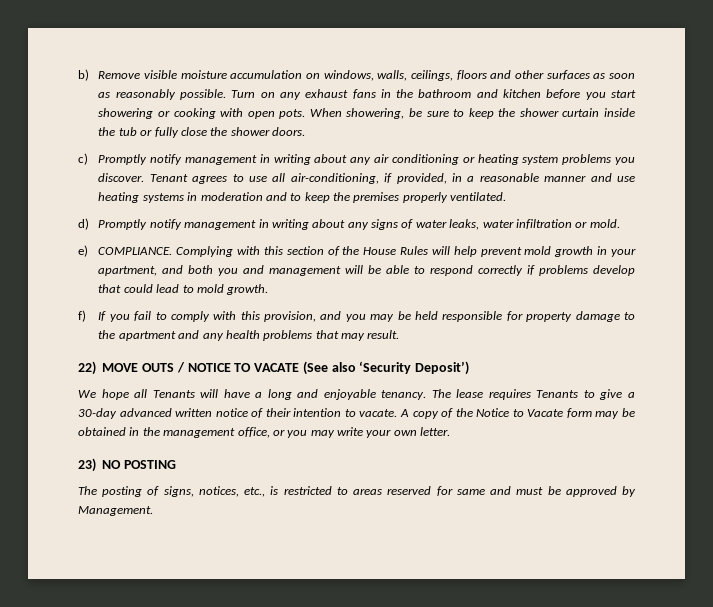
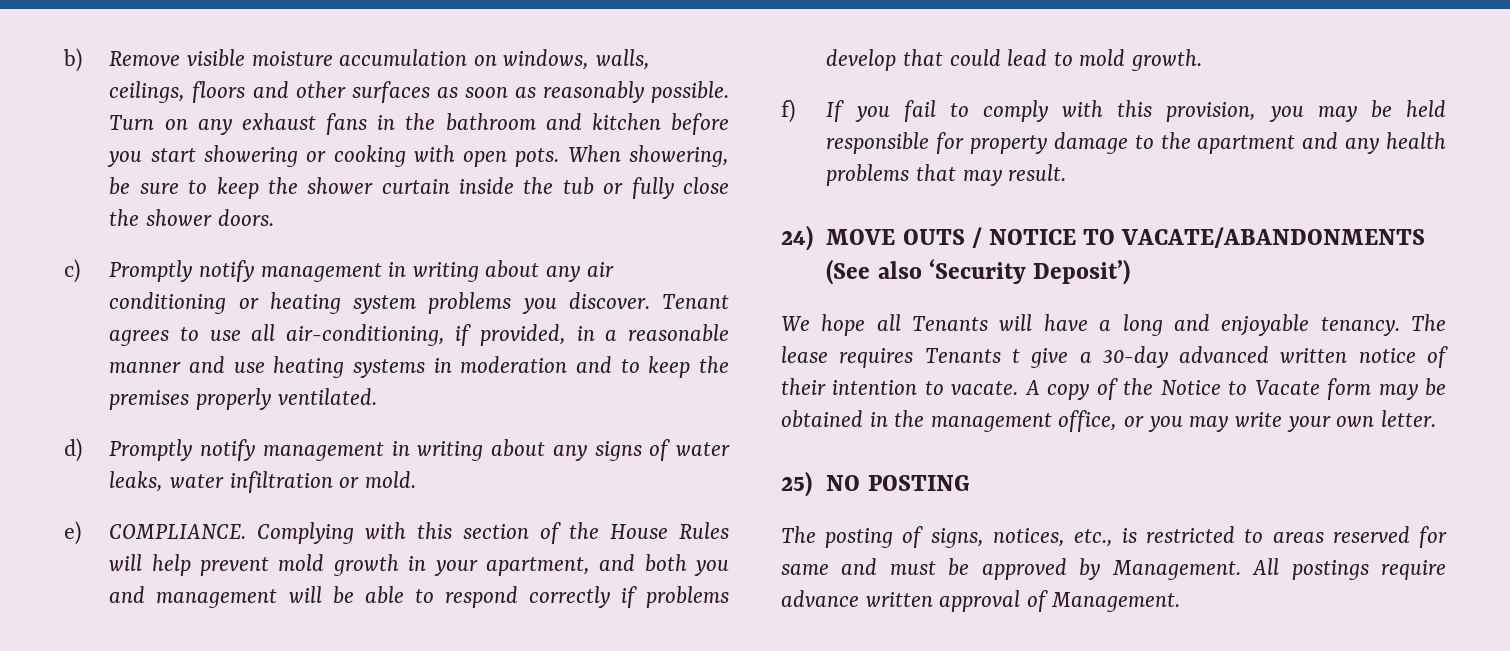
- f) If you fail to comply with this provision, and you may be held responsible for property damage to the apartment and any health problems that may result.
+ f) If you fail to comply with this provision, you may be held responsible for property damage to the apartment and any health problems that may result.
- 22) MOVE OUTS / NOTICE TO VACATE (See also ‘Security Deposit’)
+ 24) MOVE OUTS / NOTICE TO VACATE/ABANDONMENTS (See also ‘Security Deposit’)
- The lease requires Tenants to give a 30-day advanced written notice of their intention to vacate.
+ The lease requires Tenants t give a 30-day advanced written notice of their intention to vacate.
- 23) NO POSTING
+ 25) NO POSTING
+ All postings require advance written approval of Management.

